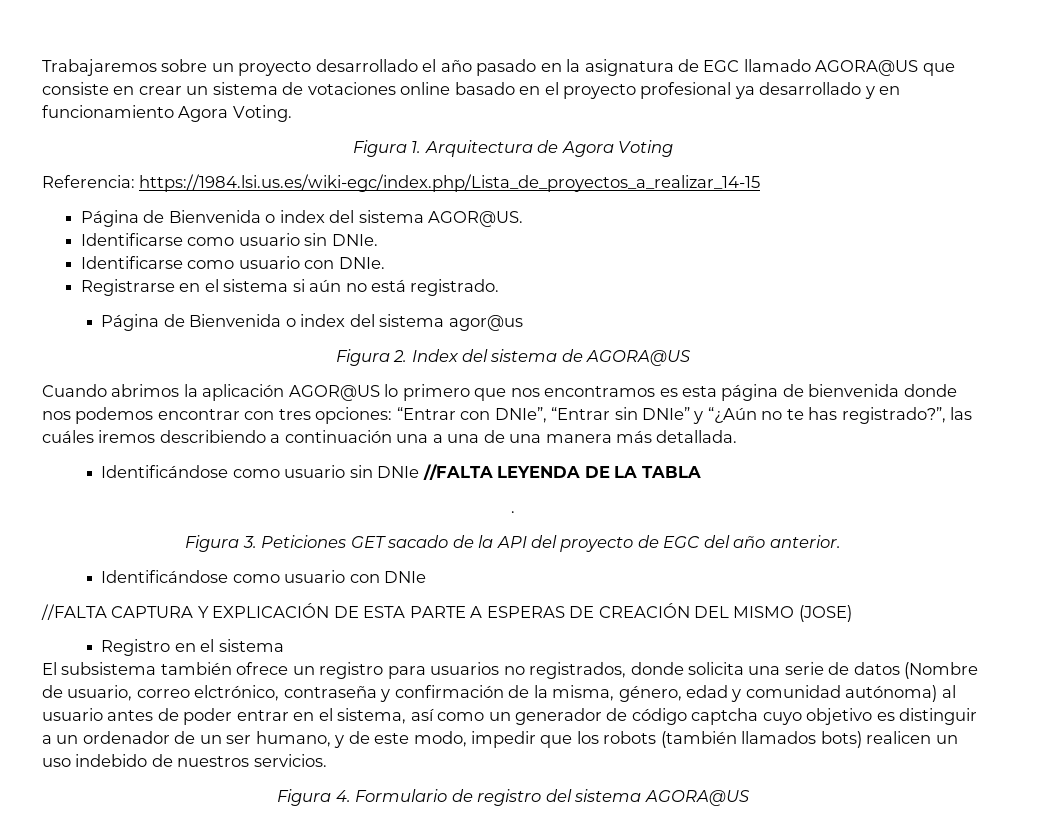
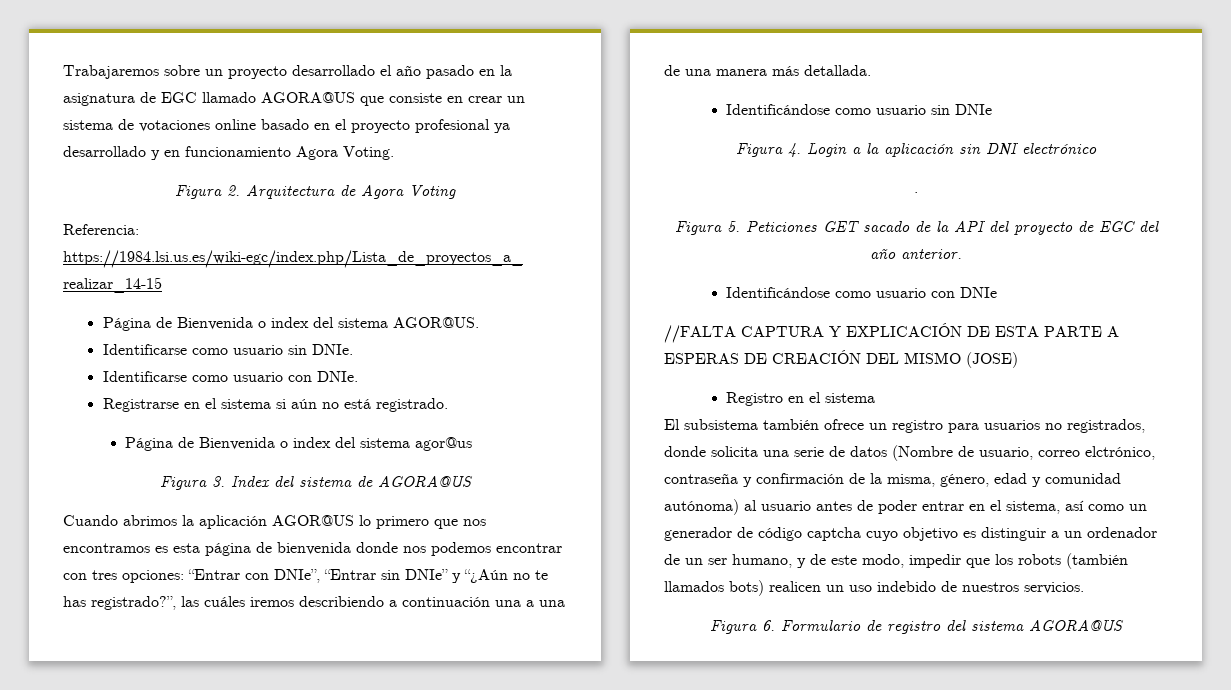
- Figura 1. Arquitectura de Agora Voting
+ Figura 2. Arquitectura de Agora Voting
- Figura 2. Index del sistema de AGORA@US
+ Figura 3. Index del sistema de AGORA@US
- Identificándose como usuario sin DNIe //FALTA LEYENDA DE LA TABLA
+ Identificándose como usuario sin DNIe
+ Figura 4. Login a la aplicación sin DNI electrónico
- Figura 3. Peticiones GET sacado de la API del proyecto de EGC del año anterior.
+ Figura 5. Peticiones GET sacado de la API del proyecto de EGC del año anterior.
- Figura 4. Formulario de registro del sistema AGORA@US
+ Figura 6. Formulario de registro del sistema AGORA@US

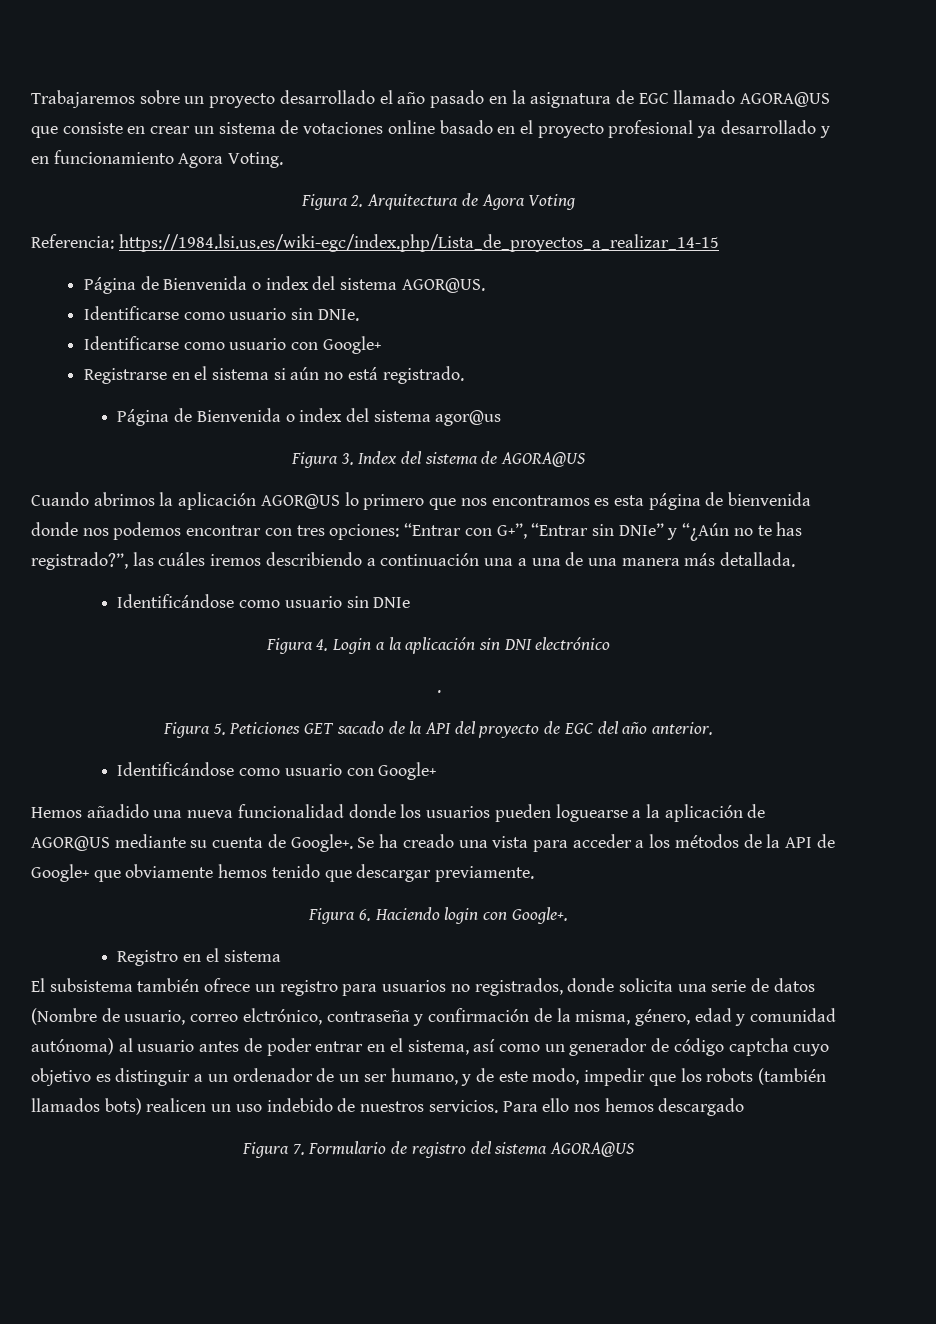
- Identificarse como usuario con DNIe.
+ Identificarse como usuario con Google+
- Cuando abrimos la aplicación AGOR@US lo primero que nos encontramos es esta página de bienvenida donde nos podemos encontrar con tres opciones: “Entrar con DNIe”, “Entrar sin DNIe” y “¿Aún no te has registrado?”, las cuáles iremos describiendo a continuación una a una de una manera más detallada.
+ Cuando abrimos la aplicación AGOR@US lo primero que nos encontramos es esta página de bienvenida donde nos podemos encontrar con tres opciones: “Entrar con G+”, “Entrar sin DNIe” y “¿Aún no te has registrado?”, las cuáles iremos describiendo a continuación una a una de una manera más detallada.
- Identificándose como usuario con DNIe
- //FALTA CAPTURA Y EXPLICACIÓN DE ESTA PARTE A ESPERAS DE CREACIÓN DEL MISMO (JOSE)
+ Identificándose como usuario con Google+
+ Hemos añadido una nueva funcionalidad donde los usuarios pueden loguearse a la aplicación de AGOR@US mediante su cuenta de Google+. Se ha creado una vista para acceder a los métodos de la API de Google+ que obviamente hemos tenido que descargar previamente.
+ Figura 6. Haciendo login con Google+.
- El subsistema también ofrece un registro para usuarios no registrados, donde solicita una serie de datos (Nombre de usuario, correo elctrónico, contraseña y confirmación de la misma, género, edad y comunidad autónoma) al usuario antes de poder entrar en el sistema, así como un generador de código captcha cuyo objetivo es distinguir a un ordenador de un ser humano, y de este modo, impedir que los robots (también llamados bots) realicen un uso indebido de nuestros servicios.
- Figura 6. Formulario de registro del sistema AGORA@US
+ El subsistema también ofrece un registro para usuarios no registrados, donde solicita una serie de datos (Nombre de usuario, correo elctrónico, contraseña y confirmación de la misma, género, edad y comunidad autónoma) al usuario antes de poder entrar en el sistema, así como un generador de código captcha cuyo objetivo es distinguir a un ordenador de un ser humano, y de este modo, impedir que los robots (también llamados bots) realicen un uso indebido de nuestros servicios. Para ello nos hemos descargado
+ Figura 7. Formulario de registro del sistema AGORA@US

